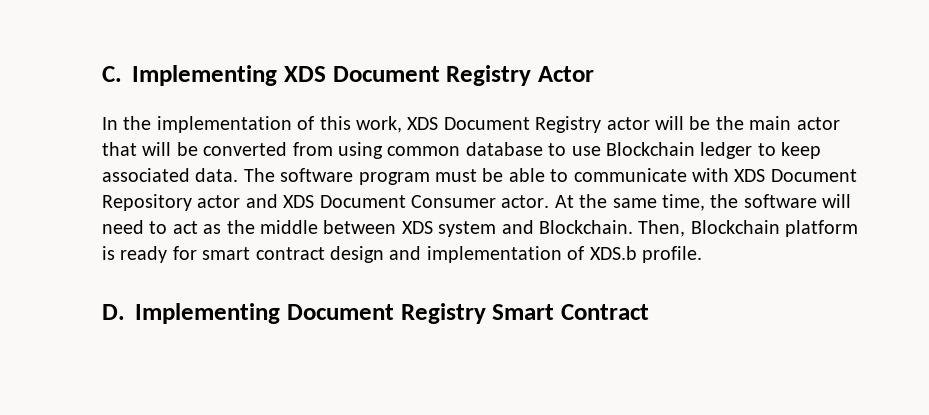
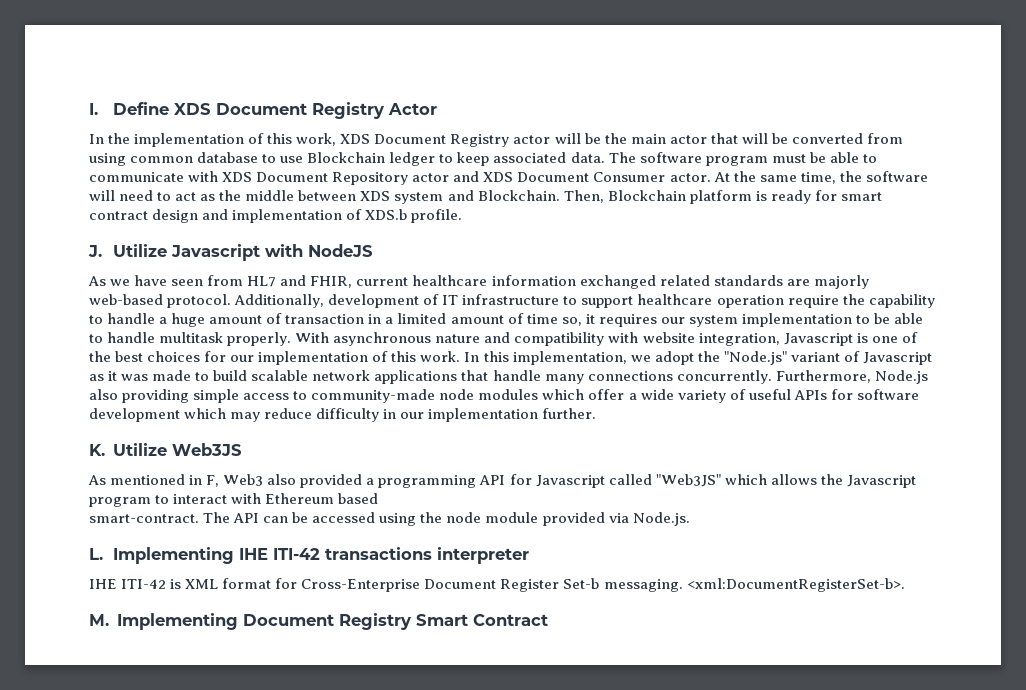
- C. Implementing XDS Document Registry Actor
+ I. Define XDS Document Registry Actor
- D. Implementing Document Registry Smart Contract
+ J. Utilize Javascript with NodeJS
+ As we have seen from HL7 and FHIR, current healthcare information exchanged related standards are majorly web-based protocol. Additionally, development of IT infrastructure to support healthcare operation require the capability to handle a huge amount of transaction in a limited amount of time so, it requires our system implementation to be able to handle multitask properly. With asynchronous nature and compatibility with website integration, Javascript is one of the best choices for our implementation of this work. In this implementation, we adopt the "Node.js" variant of Javascript as it was made to build scalable network applications that handle many connections concurrently. Furthermore, Node.js also providing simple access to community-made node modules which offer a wide variety of useful APIs for software development which may reduce difficulty in our implementation further.
+ K. Utilize Web3JS
+ As mentioned in F, Web3 also provided a programming API for Javascript called "Web3JS" which allows the Javascript program to interact with Ethereum based
+ smart-contract. The API can be accessed using the node module provided via Node.js.
+ L. Implementing IHE ITI-42 transactions interpreter
+ IHE ITI-42 is XML format for Cross-Enterprise Document Register Set-b messaging. <xml:DocumentRegisterSet-b>.
+ M. Implementing Document Registry Smart Contract

